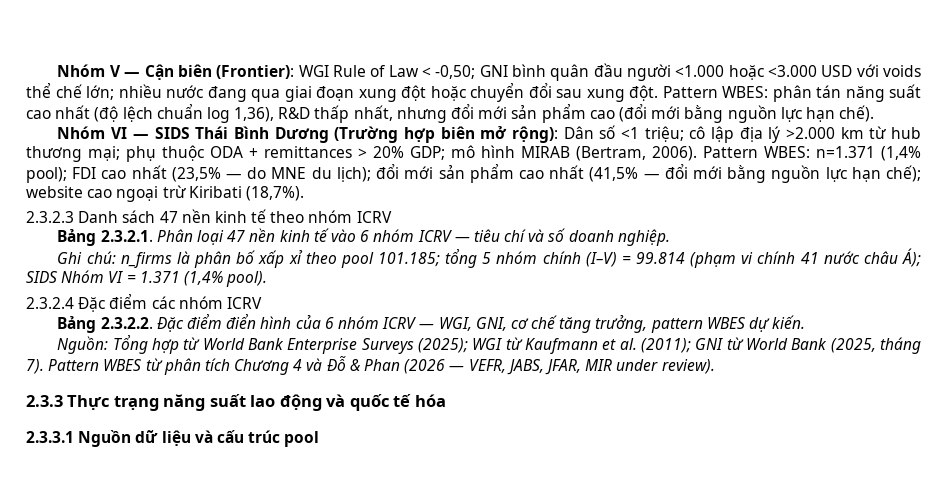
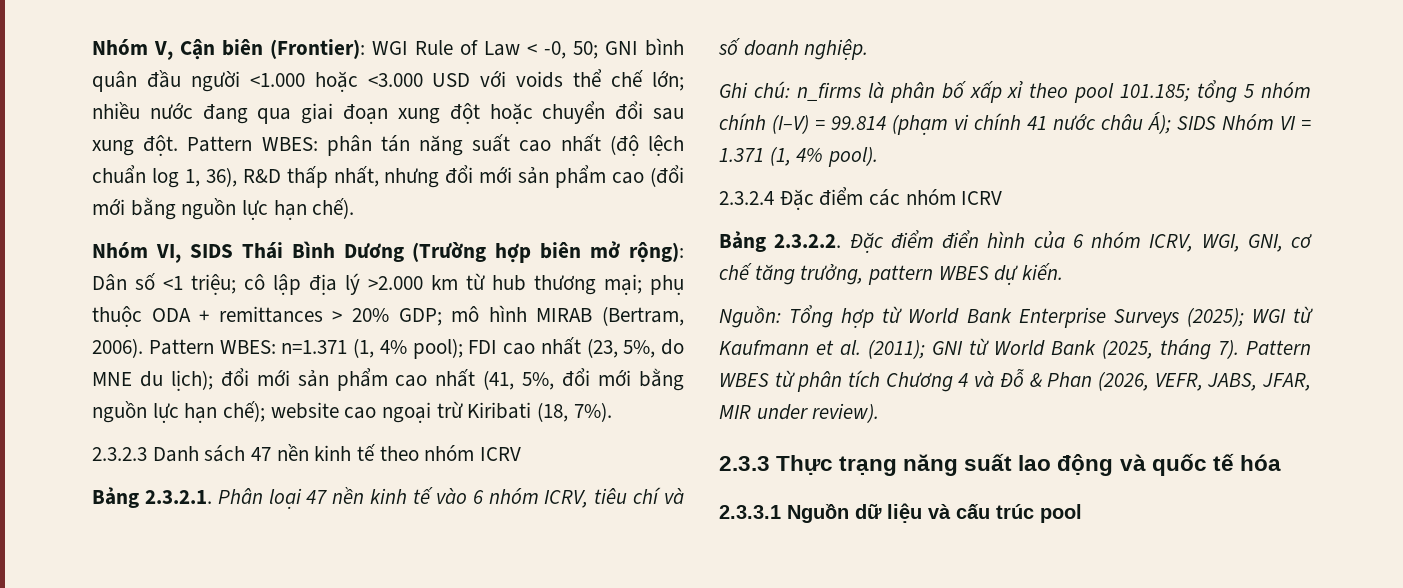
- Nhóm V — Cận biên (Frontier): WGI Rule of Law < -0,50; GNI bình quân đầu người <1.000 hoặc <3.000 USD với voids thể chế lớn; nhiều nước đang qua giai đoạn xung đột hoặc chuyển đổi sau xung đột.
+ Nhóm V, Cận biên (Frontier): WGI Rule of Law < -0, 50; GNI bình quân đầu người <1.000 hoặc <3.000 USD với voids thể chế lớn; nhiều nước đang qua giai đoạn xung đột hoặc chuyển đổi sau xung đột.
- Pattern WBES: phân tán năng suất cao nhất (độ lệch chuẩn log 1,36), R&D thấp nhất, nhưng đổi mới sản phẩm cao (đổi mới bằng nguồn lực hạn chế).
+ Pattern WBES: phân tán năng suất cao nhất (độ lệch chuẩn log 1, 36), R&D thấp nhất, nhưng đổi mới sản phẩm cao (đổi mới bằng nguồn lực hạn chế).
- Nhóm VI — SIDS Thái Bình Dương (Trường hợp biên mở rộng): Dân số <1 triệu; cô lập địa lý >2.000 km từ hub thương mại; phụ thuộc ODA + remittances > 20% GDP; mô hình MIRAB (Bertram, 2006).
+ Nhóm VI, SIDS Thái Bình Dương (Trường hợp biên mở rộng): Dân số <1 triệu; cô lập địa lý >2.000 km từ hub thương mại; phụ thuộc ODA + remittances > 20% GDP; mô hình MIRAB (Bertram, 2006).
- Pattern WBES: n=1.371 (1,4% pool); FDI cao nhất (23,5% — do MNE du lịch); đổi mới sản phẩm cao nhất (41,5% — đổi mới bằng nguồn lực hạn chế); website cao ngoại trừ Kiribati (18,7%).
+ Pattern WBES: n=1.371 (1, 4% pool); FDI cao nhất (23, 5%, do MNE du lịch); đổi mới sản phẩm cao nhất (41, 5%, đổi mới bằng nguồn lực hạn chế); website cao ngoại trừ Kiribati (18, 7%).
- Bảng 2.3.2.1. Phân loại 47 nền kinh tế vào 6 nhóm ICRV — tiêu chí và số doanh nghiệp.
+ Bảng 2.3.2.1. Phân loại 47 nền kinh tế vào 6 nhóm ICRV, tiêu chí và số doanh nghiệp.
- Ghi chú: n_firms là phân bố xấp xỉ theo pool 101.185; tổng 5 nhóm chính (I–V) = 99.814 (phạm vi chính 41 nước châu Á); SIDS Nhóm VI = 1.371 (1,4% pool).
+ Ghi chú: n_firms là phân bố xấp xỉ theo pool 101.185; tổng 5 nhóm chính (I–V) = 99.814 (phạm vi chính 41 nước châu Á); SIDS Nhóm VI = 1.371 (1, 4% pool).
- Bảng 2.3.2.2. Đặc điểm điển hình của 6 nhóm ICRV — WGI, GNI, cơ chế tăng trưởng, pattern WBES dự kiến.
+ Bảng 2.3.2.2. Đặc điểm điển hình của 6 nhóm ICRV, WGI, GNI, cơ chế tăng trưởng, pattern WBES dự kiến.
- Pattern WBES từ phân tích Chương 4 và Đỗ & Phan (2026 — VEFR, JABS, JFAR, MIR under review).
+ Pattern WBES từ phân tích Chương 4 và Đỗ & Phan (2026, VEFR, JABS, JFAR, MIR under review).

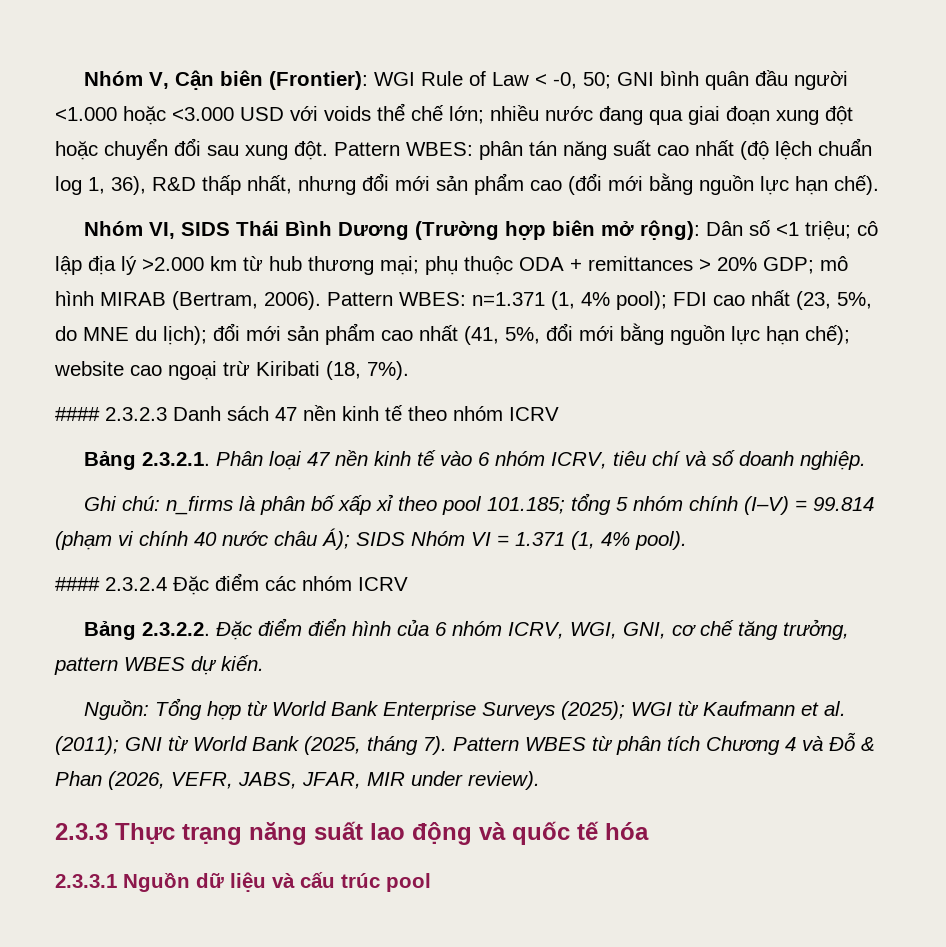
- 2.3.2.3 Danh sách 47 nền kinh tế theo nhóm ICRV
+ #### 2.3.2.3 Danh sách 47 nền kinh tế theo nhóm ICRV
- Ghi chú: n_firms là phân bố xấp xỉ theo pool 101.185; tổng 5 nhóm chính (I–V) = 99.814 (phạm vi chính 41 nước châu Á); SIDS Nhóm VI = 1.371 (1, 4% pool).
+ Ghi chú: n_firms là phân bố xấp xỉ theo pool 101.185; tổng 5 nhóm chính (I–V) = 99.814 (phạm vi chính 40 nước châu Á); SIDS Nhóm VI = 1.371 (1, 4% pool).
- 2.3.2.4 Đặc điểm các nhóm ICRV
+ #### 2.3.2.4 Đặc điểm các nhóm ICRV

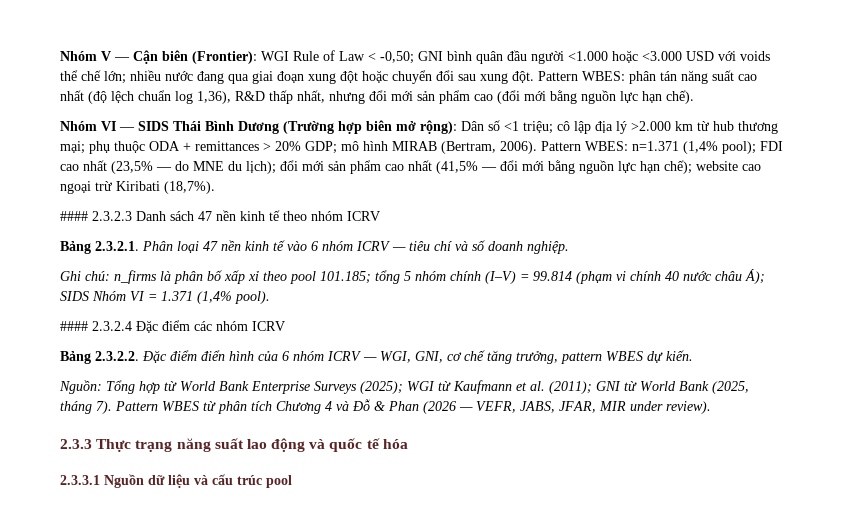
- Nhóm V, Cận biên (Frontier): WGI Rule of Law < -0, 50; GNI bình quân đầu người <1.000 hoặc <3.000 USD với voids thể chế lớn; nhiều nước đang qua giai đoạn xung đột hoặc chuyển đổi sau xung đột.
+ Nhóm V — Cận biên (Frontier): WGI Rule of Law < -0,50; GNI bình quân đầu người <1.000 hoặc <3.000 USD với voids thể chế lớn; nhiều nước đang qua giai đoạn xung đột hoặc chuyển đổi sau xung đột.
- Pattern WBES: phân tán năng suất cao nhất (độ lệch chuẩn log 1, 36), R&D thấp nhất, nhưng đổi mới sản phẩm cao (đổi mới bằng nguồn lực hạn chế).
+ Pattern WBES: phân tán năng suất cao nhất (độ lệch chuẩn log 1,36), R&D thấp nhất, nhưng đổi mới sản phẩm cao (đổi mới bằng nguồn lực hạn chế).
- Nhóm VI, SIDS Thái Bình Dương (Trường hợp biên mở rộng): Dân số <1 triệu; cô lập địa lý >2.000 km từ hub thương mại; phụ thuộc ODA + remittances > 20% GDP; mô hình MIRAB (Bertram, 2006).
+ Nhóm VI — SIDS Thái Bình Dương (Trường hợp biên mở rộng): Dân số <1 triệu; cô lập địa lý >2.000 km từ hub thương mại; phụ thuộc ODA + remittances > 20% GDP; mô hình MIRAB (Bertram, 2006).
- Pattern WBES: n=1.371 (1, 4% pool); FDI cao nhất (23, 5%, do MNE du lịch); đổi mới sản phẩm cao nhất (41, 5%, đổi mới bằng nguồn lực hạn chế); website cao ngoại trừ Kiribati (18, 7%).
+ Pattern WBES: n=1.371 (1,4% pool); FDI cao nhất (23,5% — do MNE du lịch); đổi mới sản phẩm cao nhất (41,5% — đổi mới bằng nguồn lực hạn chế); website cao ngoại trừ Kiribati (18,7%).
- Bảng 2.3.2.1. Phân loại 47 nền kinh tế vào 6 nhóm ICRV, tiêu chí và số doanh nghiệp.
+ Bảng 2.3.2.1. Phân loại 47 nền kinh tế vào 6 nhóm ICRV — tiêu chí và số doanh nghiệp.
- Ghi chú: n_firms là phân bố xấp xỉ theo pool 101.185; tổng 5 nhóm chính (I–V) = 99.814 (phạm vi chính 40 nước châu Á); SIDS Nhóm VI = 1.371 (1, 4% pool).
+ Ghi chú: n_firms là phân bố xấp xỉ theo pool 101.185; tổng 5 nhóm chính (I–V) = 99.814 (phạm vi chính 40 nước châu Á); SIDS Nhóm VI = 1.371 (1,4% pool).
- Bảng 2.3.2.2. Đặc điểm điển hình của 6 nhóm ICRV, WGI, GNI, cơ chế tăng trưởng, pattern WBES dự kiến.
+ Bảng 2.3.2.2. Đặc điểm điển hình của 6 nhóm ICRV — WGI, GNI, cơ chế tăng trưởng, pattern WBES dự kiến.
- Pattern WBES từ phân tích Chương 4 và Đỗ & Phan (2026, VEFR, JABS, JFAR, MIR under review).
+ Pattern WBES từ phân tích Chương 4 và Đỗ & Phan (2026 — VEFR, JABS, JFAR, MIR under review).

